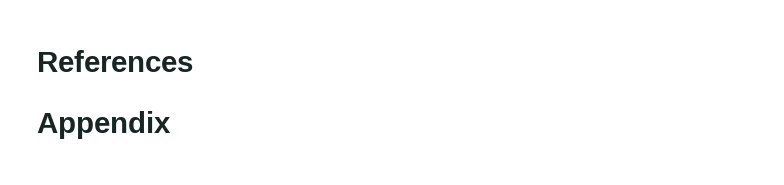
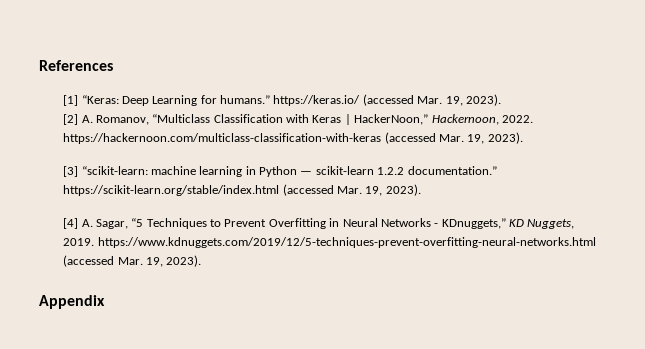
+ [1] “Keras: Deep Learning for humans.” https://keras.io/ (accessed Mar. 19, 2023).
+ [2] A. Romanov, “Multiclass Classification with Keras | HackerNoon,” Hackernoon, 2022. https://hackernoon.com/multiclass-classification-with-keras (accessed Mar. 19, 2023).
+ [3] “scikit-learn: machine learning in Python — scikit-learn 1.2.2 documentation.” https://scikit-learn.org/stable/index.html (accessed Mar. 19, 2023).
+ [4] A. Sagar, “5 Techniques to Prevent Overfitting in Neural Networks - KDnuggets,” KD Nuggets, 2019. https://www.kdnuggets.com/2019/12/5-techniques-prevent-overfitting-neural-networks.html (accessed Mar. 19, 2023).

